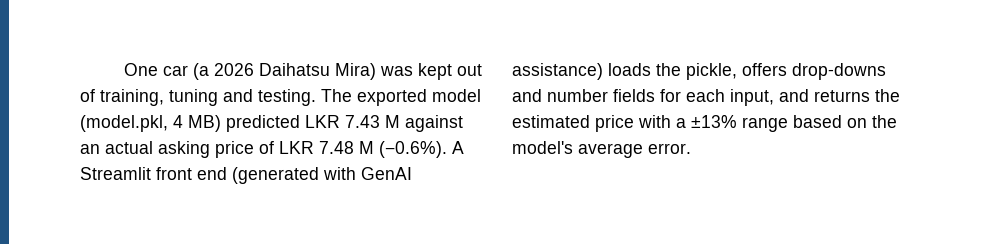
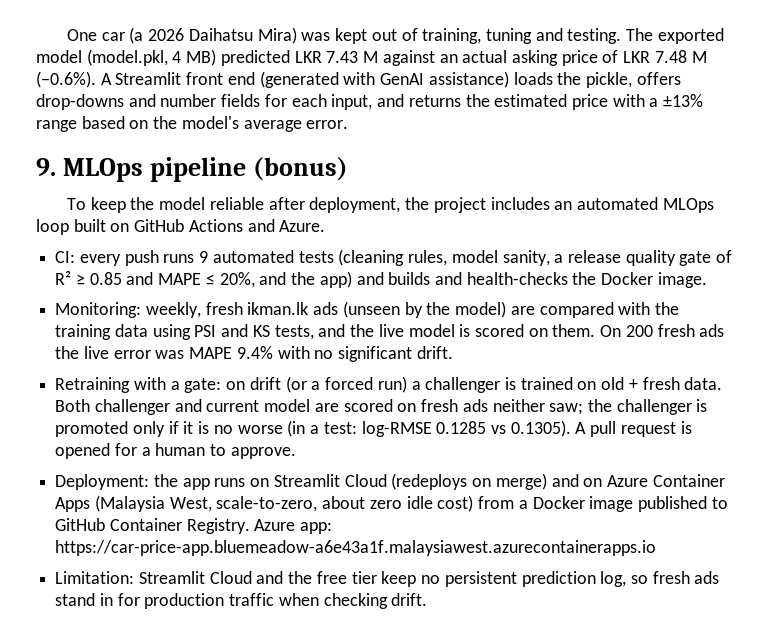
+ 9. MLOps pipeline (bonus)
+ To keep the model reliable after deployment, the project includes an automated MLOps loop built on GitHub Actions and Azure.
+ CI: every push runs 9 automated tests (cleaning rules, model sanity, a release quality gate of R² ≥ 0.85 and MAPE ≤ 20%, and the app) and builds and health-checks the Docker image.
+ Monitoring: weekly, fresh ikman.lk ads (unseen by the model) are compared with the training data using PSI and KS tests, and the live model is scored on them. On 200 fresh ads the live error was MAPE 9.4% with no significant drift.
+ Retraining with a gate: on drift (or a forced run) a challenger is trained on old + fresh data. Both challenger and current model are scored on fresh ads neither saw; the challenger is promoted only if it is no worse (in a test: log-RMSE 0.1285 vs 0.1305). A pull request is opened for a human to approve.
+ Deployment: the app runs on Streamlit Cloud (redeploys on merge) and on Azure Container Apps (Malaysia West, scale-to-zero, about zero idle cost) from a Docker image published to GitHub Container Registry. Azure app: https://car-price-app.bluemeadow-a6e43a1f.malaysiawest.azurecontainerapps.io
+ Limitation: Streamlit Cloud and the free tier keep no persistent prediction log, so fresh ads stand in for production traffic when checking drift.

